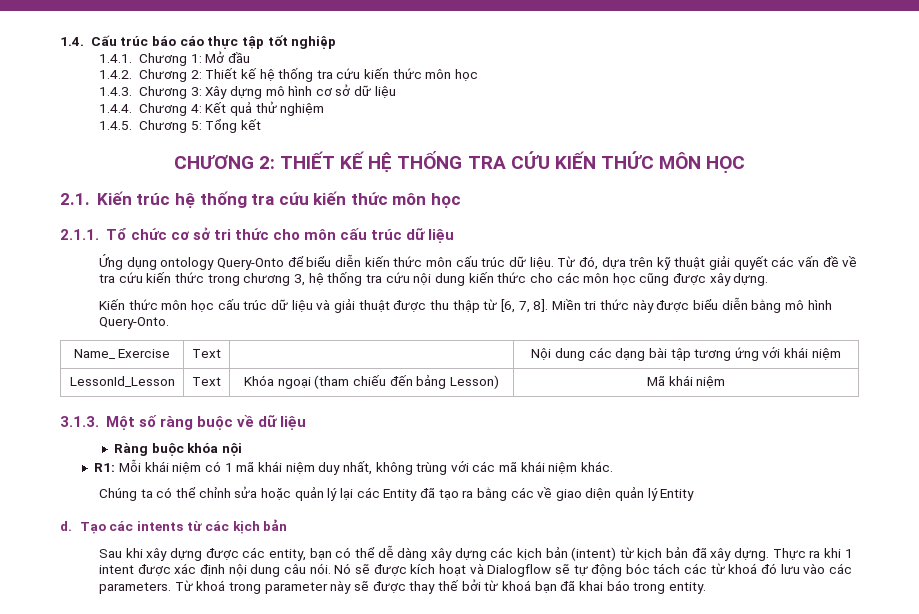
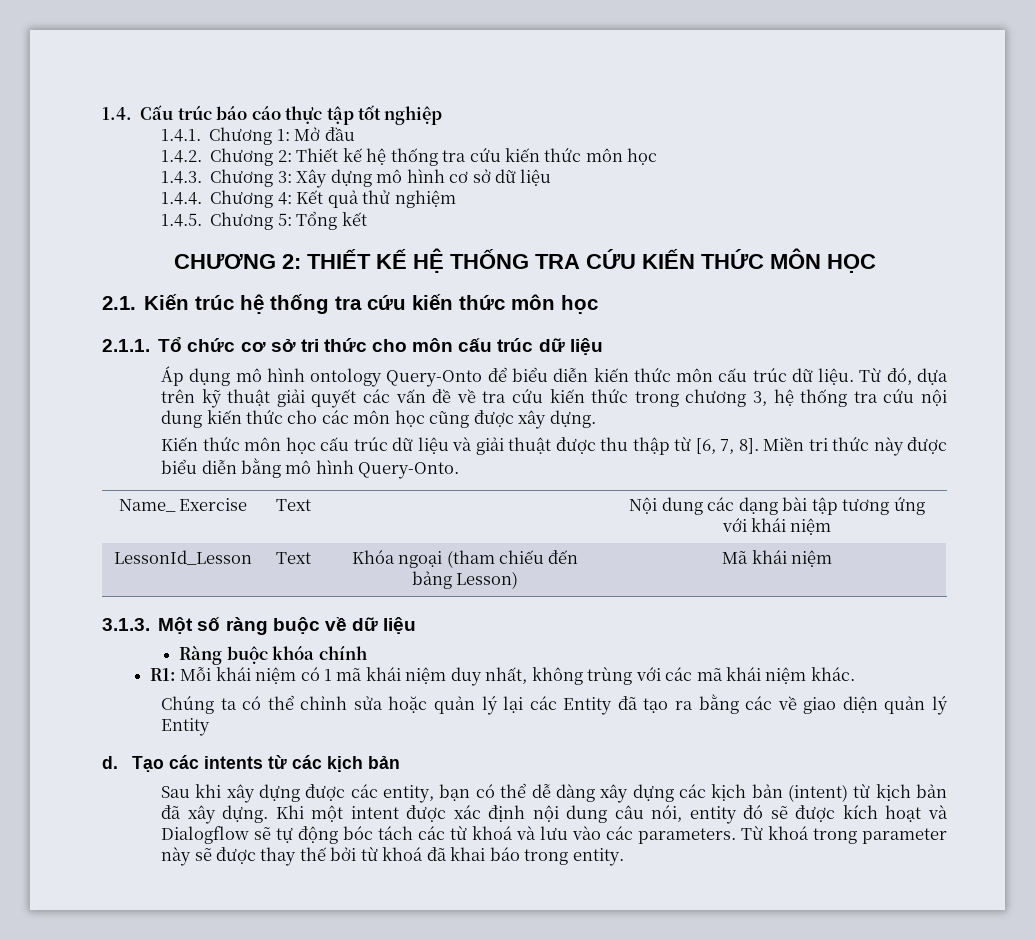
- Ứng dụng ontology Query-Onto để biểu diễn kiến thức môn cấu trúc dữ liệu.
+ Áp dụng mô hình ontology Query-Onto để biểu diễn kiến thức môn cấu trúc dữ liệu.
- Ràng buộc khóa nội
+ Ràng buộc khóa chính
- Thực ra khi 1 intent được xác định nội dung câu nói. Nó sẽ được kích hoạt và Dialogflow sẽ tự động bóc tách các từ khoá đó lưu vào các parameters.
+ Khi một intent được xác định nội dung câu nói, entity đó sẽ được kích hoạt và Dialogflow sẽ tự động bóc tách các từ khoá và lưu vào các parameters.
- Từ khoá trong parameter này sẽ được thay thế bởi từ khoá bạn đã khai báo trong entity.
+ Từ khoá trong parameter này sẽ được thay thế bởi từ khoá đã khai báo trong entity.

